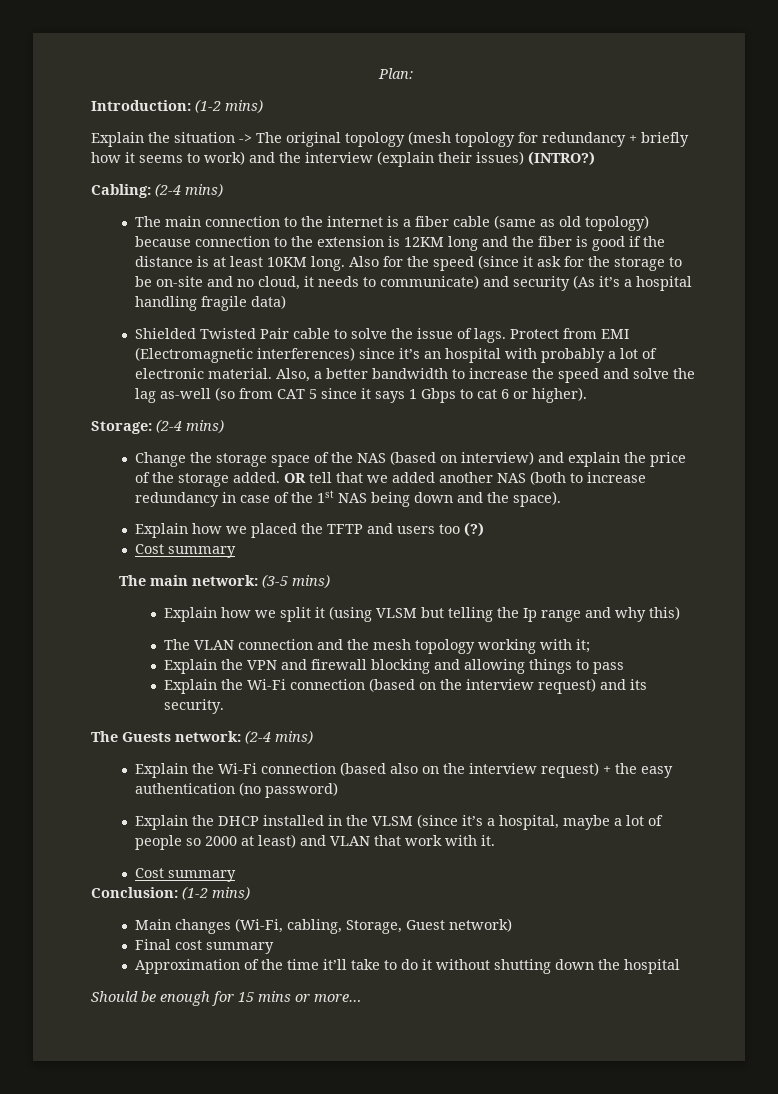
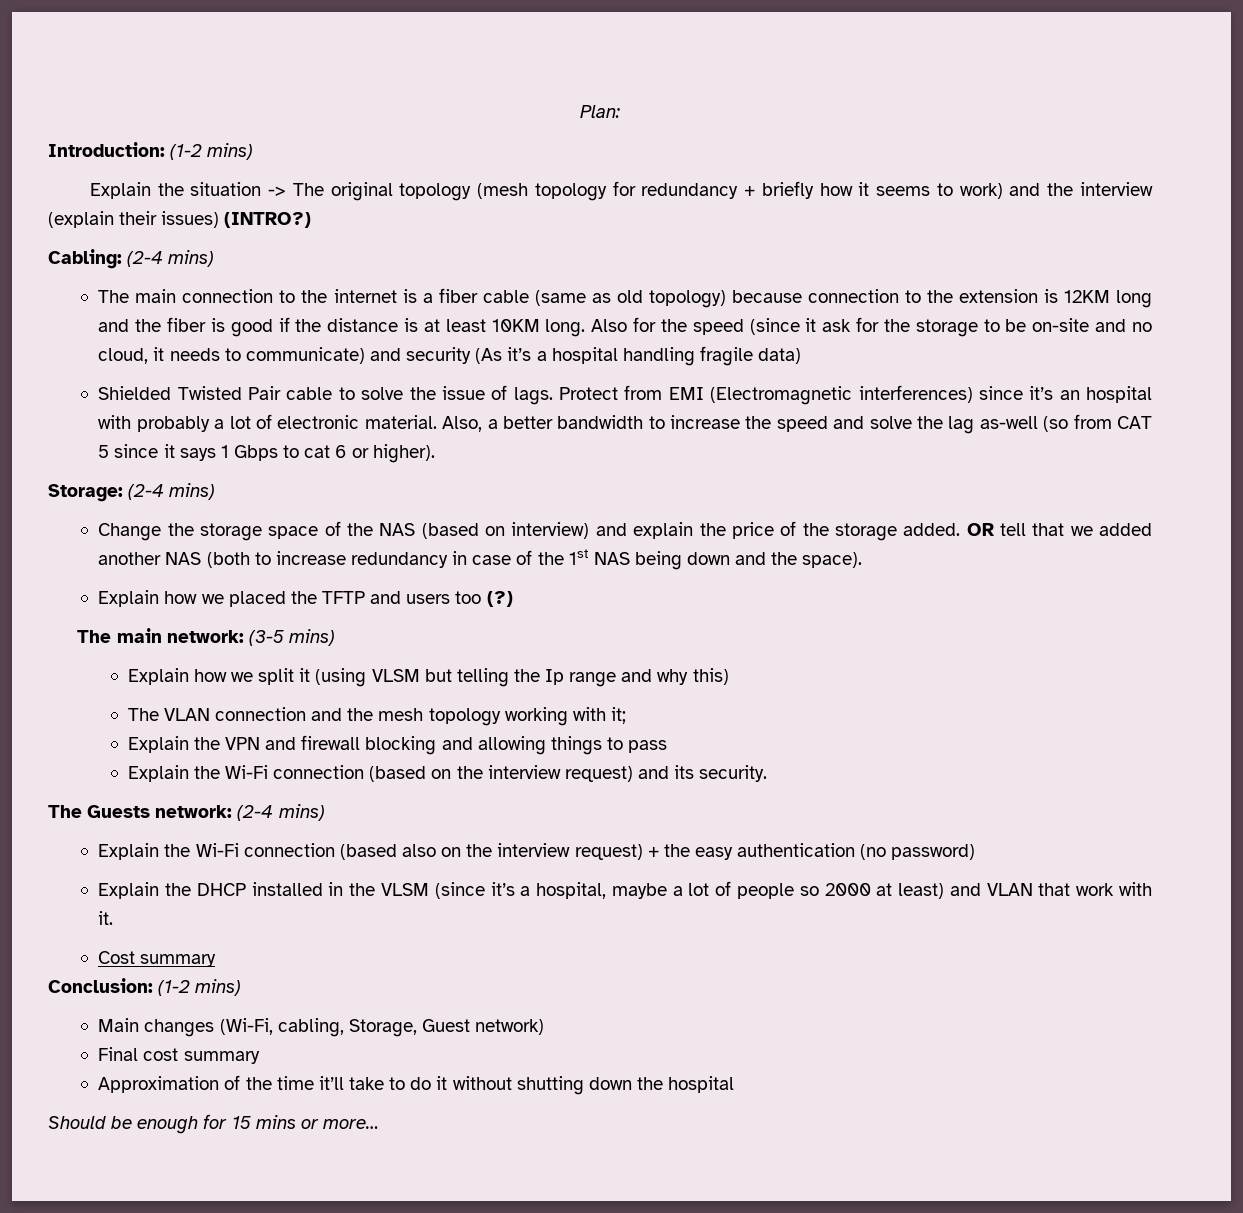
  Explain how we placed the TFTP and users too (?)
- Cost summary

